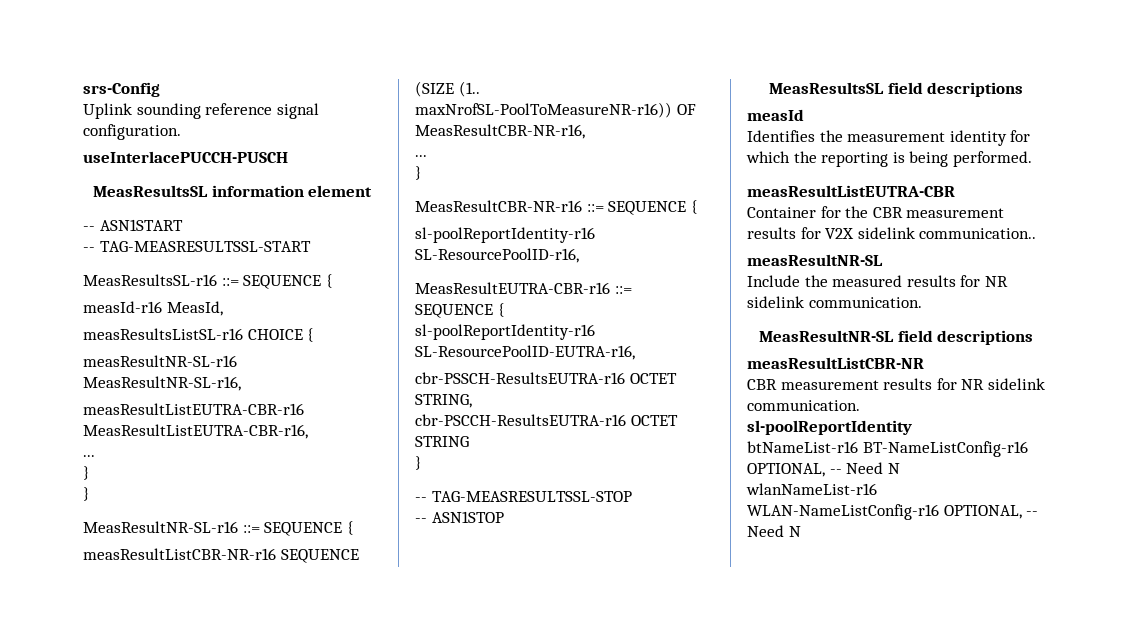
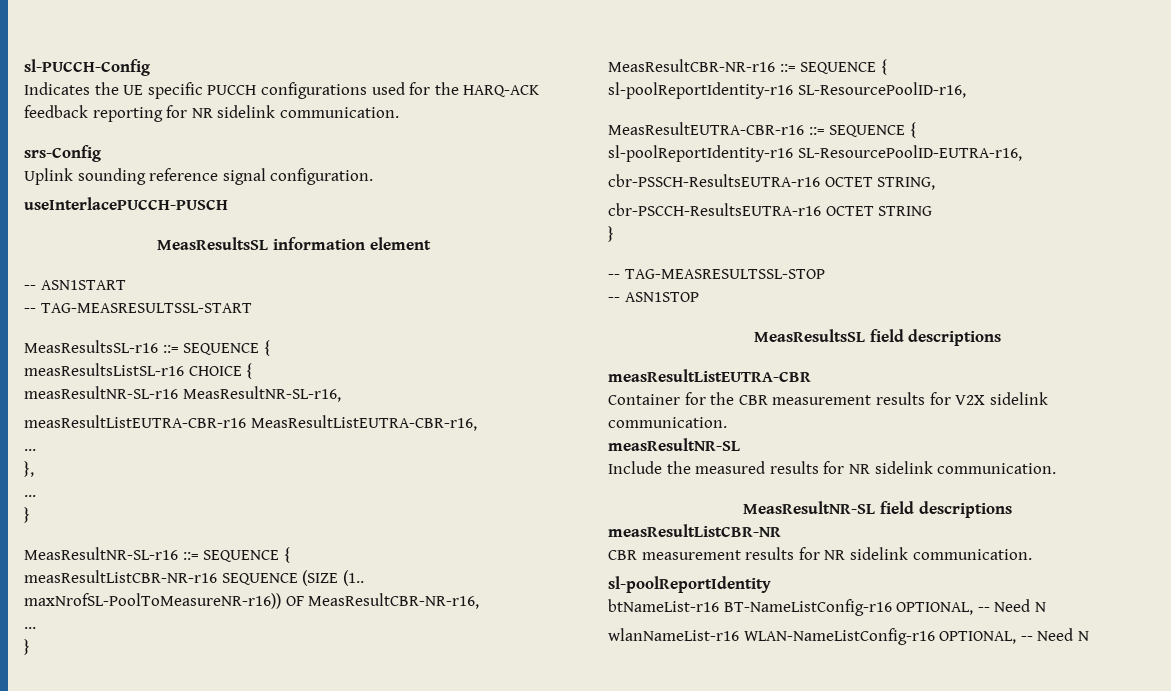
+ sl-PUCCH-Config
+ Indicates the UE specific PUCCH configurations used for the HARQ-ACK feedback reporting for NR sidelink communication.
- measId-r16 MeasId,
  measResultListEUTRA-CBR-r16 MeasResultListEUTRA-CBR-r16,
  ...
- }
+ },
+ ...
- measId
- Identifies the measurement identity for which the reporting is being performed.
- Container for the CBR measurement results for V2X sidelink communication..
+ Container for the CBR measurement results for V2X sidelink communication.

